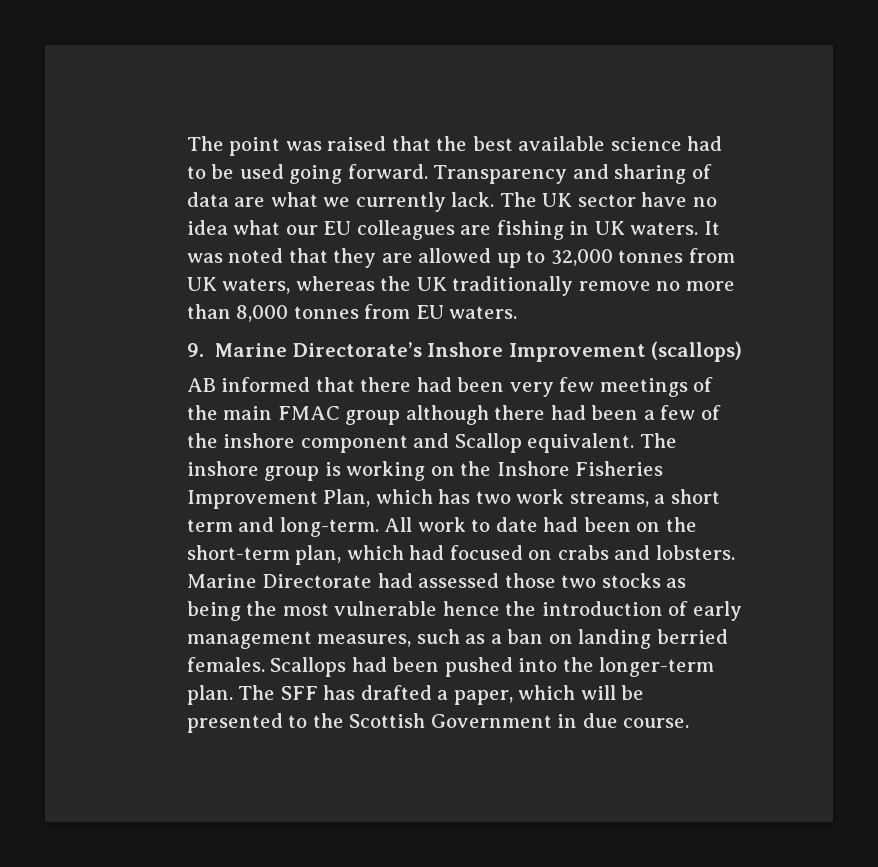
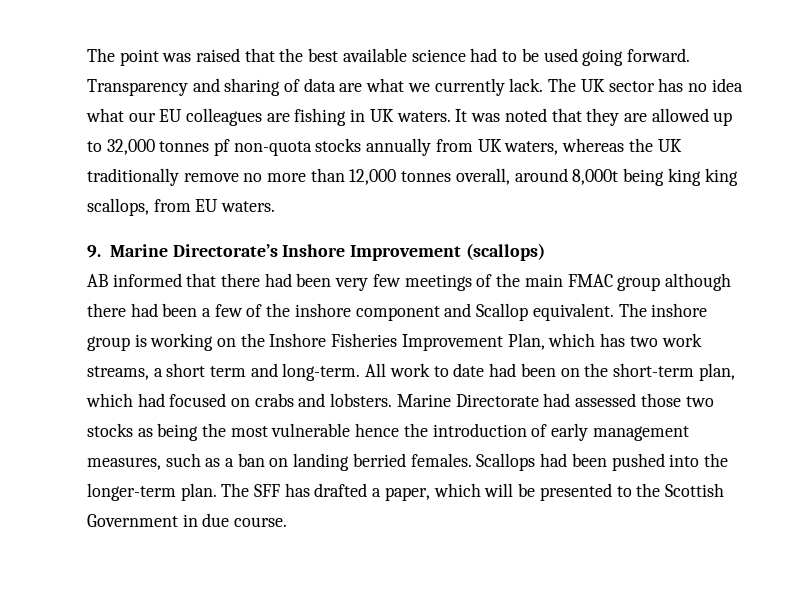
- The UK sector have no idea what our EU colleagues are fishing in UK waters.
+ The UK sector has no idea what our EU colleagues are fishing in UK waters.
- It was noted that they are allowed up to 32,000 tonnes from UK waters, whereas the UK traditionally remove no more than 8,000 tonnes from EU waters.
+ It was noted that they are allowed up to 32,000 tonnes pf non-quota stocks annually from UK waters, whereas the UK traditionally remove no more than 12,000 tonnes overall, around 8,000t being king king scallops, from EU waters.

